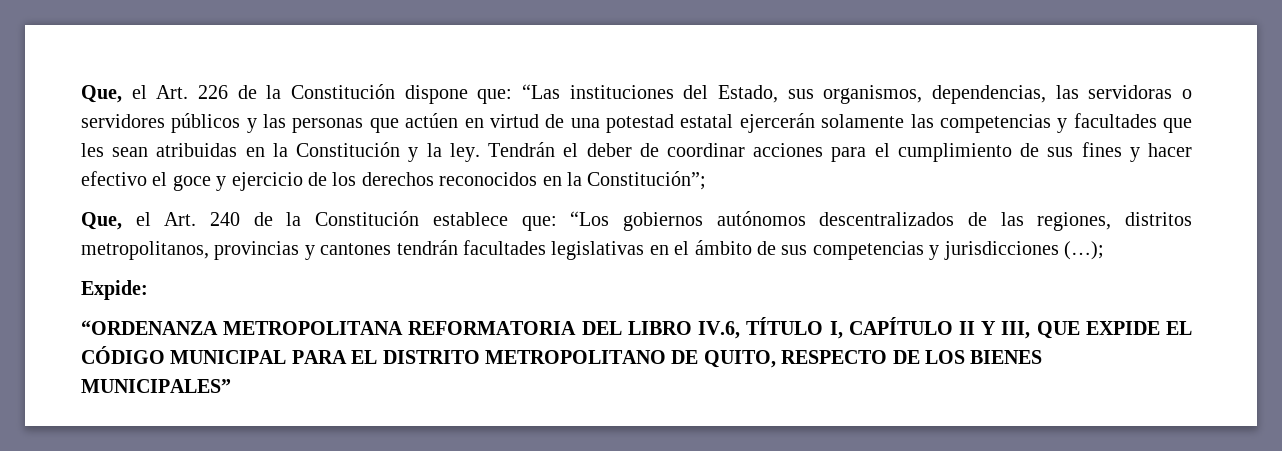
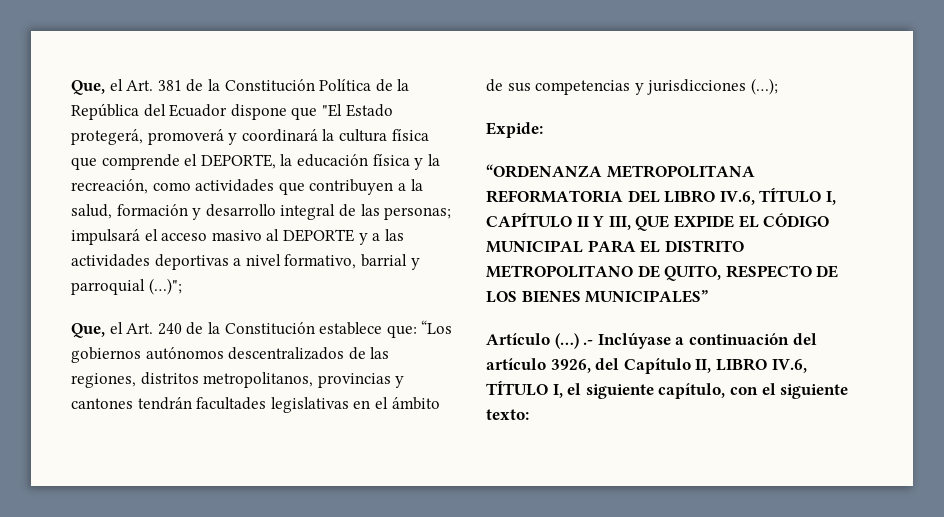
- Que, el Art. 226 de la Constitución dispone que: “Las instituciones del Estado, sus organismos, dependencias, las servidoras o servidores públicos y las personas que actúen en virtud de una potestad estatal ejercerán solamente las competencias y facultades que les sean atribuidas en la Constitución y la ley. Tendrán el deber de coordinar acciones para el cumplimiento de sus fines y hacer efectivo el goce y ejercicio de los derechos reconocidos en la Constitución”;
+ Que, el Art. 381 de la Constitución Política de la República del Ecuador dispone que "El Estado protegerá, promoverá y coordinará la cultura física que comprende el DEPORTE, la educación física y la recreación, como actividades que contribuyen a la salud, formación y desarrollo integral de las personas; impulsará el acceso masivo al DEPORTE y a las actividades deportivas a nivel formativo, barrial y parroquial (…)";
+ Artículo (…) .- Inclúyase a continuación del artículo 3926, del Capítulo II, LIBRO IV.6, TÍTULO I, el siguiente capítulo, con el siguiente texto:

